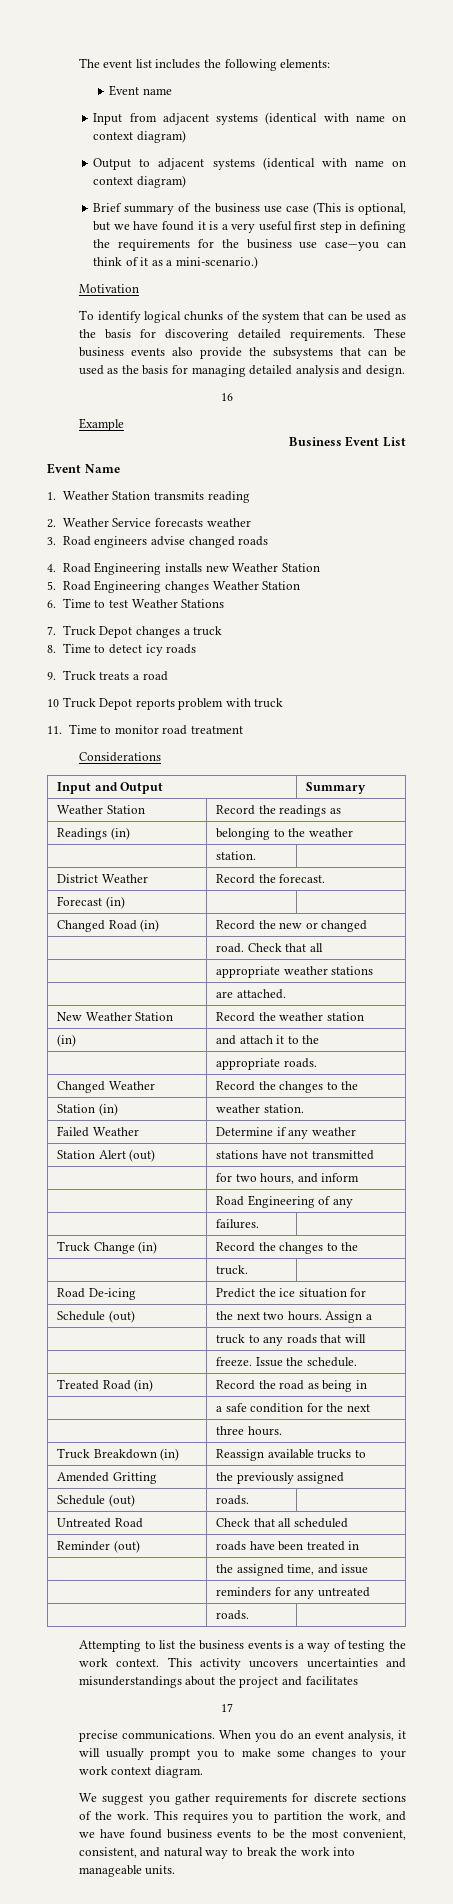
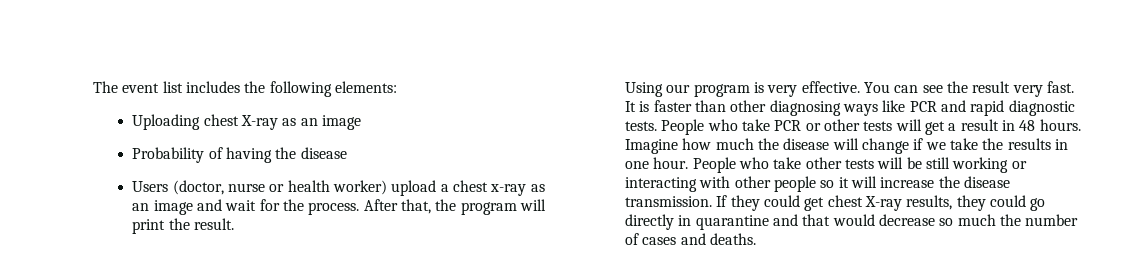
- Event name
- Input from adjacent systems (identical with name on context diagram)
- Output to adjacent systems (identical with name on context diagram)
- Brief summary of the business use case (This is optional, but we have found it is a very useful first step in defining the requirements for the business use case—you can think of it as a mini-scenario.)
- Motivation
- To identify logical chunks of the system that can be used as the basis for discovering detailed requirements. These business events also provide the subsystems that can be used as the basis for managing detailed analysis and design.
- 16
- Example
- Business Event List
- Event Name
- 1. Weather Station transmits reading
- 2. Weather Service forecasts weather
- 3. Road engineers advise changed roads
- 4. Road Engineering installs new Weather Station
- 5. Road Engineering changes Weather Station
- 6. Time to test Weather Stations
- 7. Truck Depot changes a truck
- 8. Time to detect icy roads
- 9. Truck treats a road
- 10 Truck Depot reports problem with truck
- 11. Time to monitor road treatment
- Considerations
- Input and Output | Summary
- Weather Station | Record the readings as
- Readings (in) | belonging to the weather
- | station. |
- District Weather | Record the forecast.
- Forecast (in) | |
- Changed Road (in) | Record the new or changed
- | road. Check that all
- | appropriate weather stations
- | are attached.
- New Weather Station | Record the weather station
- (in) | and attach it to the
- | appropriate roads.
- Changed Weather | Record the changes to the
- Station (in) | weather station.
- Failed Weather | Determine if any weather
- Station Alert (out) | stations have not transmitted
- | for two hours, and inform
- | Road Engineering of any
- | failures. |
- Truck Change (in) | Record the changes to the
- | truck. |
- Road De-icing | Predict the ice situation for
- Schedule (out) | the next two hours. Assign a
- | truck to any roads that will
- | freeze. Issue the schedule.
- Treated Road (in) | Record the road as being in
- | a safe condition for the next
- | three hours.
- Truck Breakdown (in) | Reassign available trucks to
- Amended Gritting | the previously assigned
- Schedule (out) | roads. |
- Untreated Road | Check that all scheduled
- Reminder (out) | roads have been treated in
- | the assigned time, and issue
- | reminders for any untreated
- | roads. |
- Attempting to list the business events is a way of testing the work context. This activity uncovers uncertainties and misunderstandings about the project and facilitates
- 17
- precise communications. When you do an event analysis, it will usually prompt you to make some changes to your work context diagram.
- We suggest you gather requirements for discrete sections of the work. This requires you to partition the work, and we have found business events to be the most convenient, consistent, and natural way to break the work into manageable units.
+ Uploading chest X-ray as an image
+ Probability of having the disease
+ Users (doctor, nurse or health worker) upload a chest x-ray as an image and wait for the process. After that, the program will print the result.
+ Using our program is very effective. You can see the result very fast. It is faster than other diagnosing ways like PCR and rapid diagnostic tests. People who take PCR or other tests will get a result in 48 hours. Imagine how much the disease will change if we take the results in one hour. People who take other tests will be still working or interacting with other people so it will increase the disease transmission. If they could get chest X-ray results, they could go directly in quarantine and that would decrease so much the number of cases and deaths.

